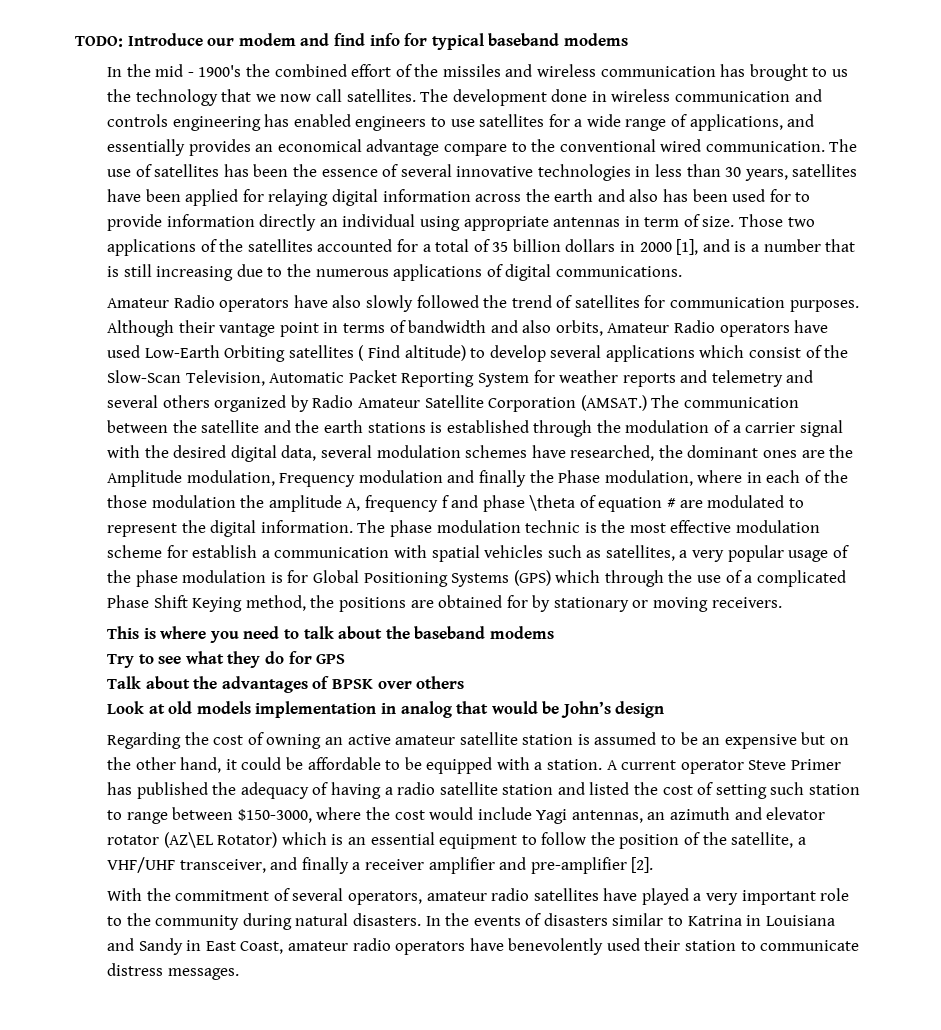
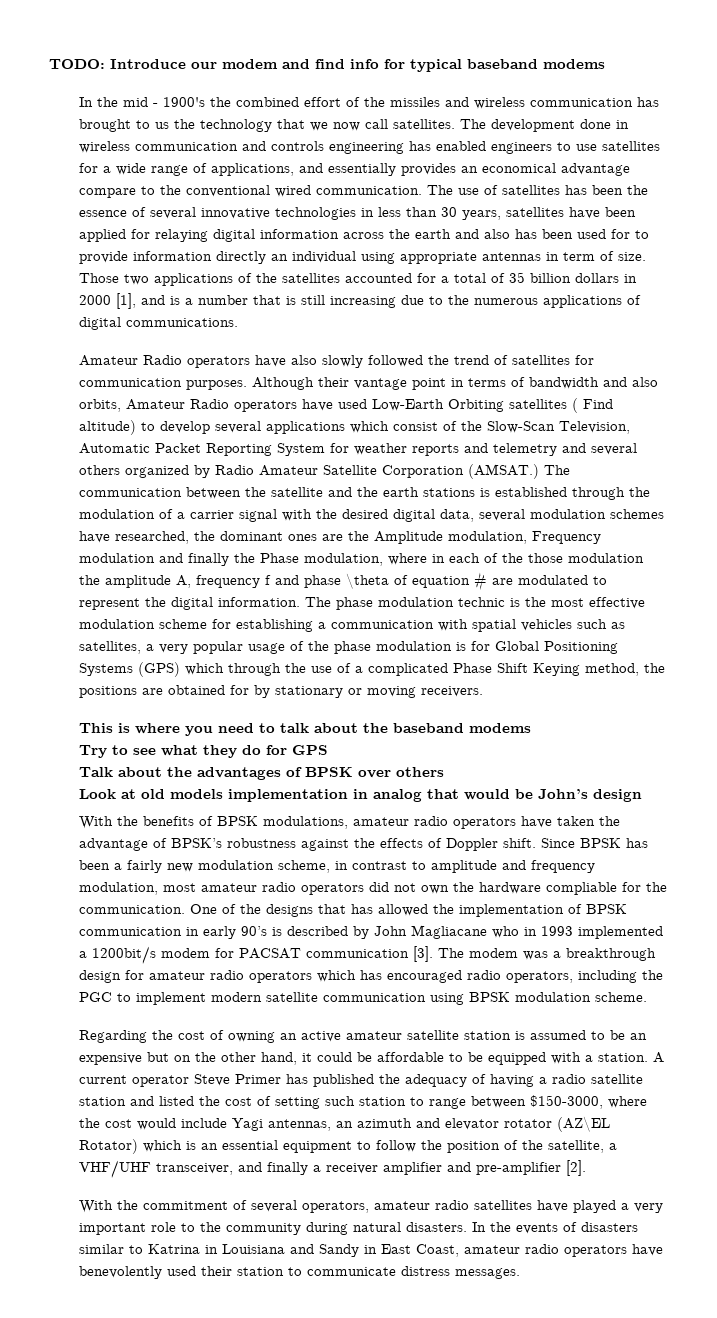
- The phase modulation technic is the most effective modulation scheme for establish a communication with spatial vehicles such as satellites, a very popular usage of the phase modulation is for Global Positioning Systems (GPS) which through the use of a complicated Phase Shift Keying method, the positions are obtained for by stationary or moving receivers.
+ The phase modulation technic is the most effective modulation scheme for establishing a communication with spatial vehicles such as satellites, a very popular usage of the phase modulation is for Global Positioning Systems (GPS) which through the use of a complicated Phase Shift Keying method, the positions are obtained for by stationary or moving receivers.
+ With the benefits of BPSK modulations, amateur radio operators have taken the advantage of BPSK’s robustness against the effects of Doppler shift. Since BPSK has been a fairly new modulation scheme, in contrast to amplitude and frequency modulation, most amateur radio operators did not own the hardware compliable for the communication. One of the designs that has allowed the implementation of BPSK communication in early 90’s is described by John Magliacane who in 1993 implemented a 1200bit/s modem for PACSAT communication [3]. The modem was a breakthrough design for amateur radio operators which has encouraged radio operators, including the PGC to implement modern satellite communication using BPSK modulation scheme.

